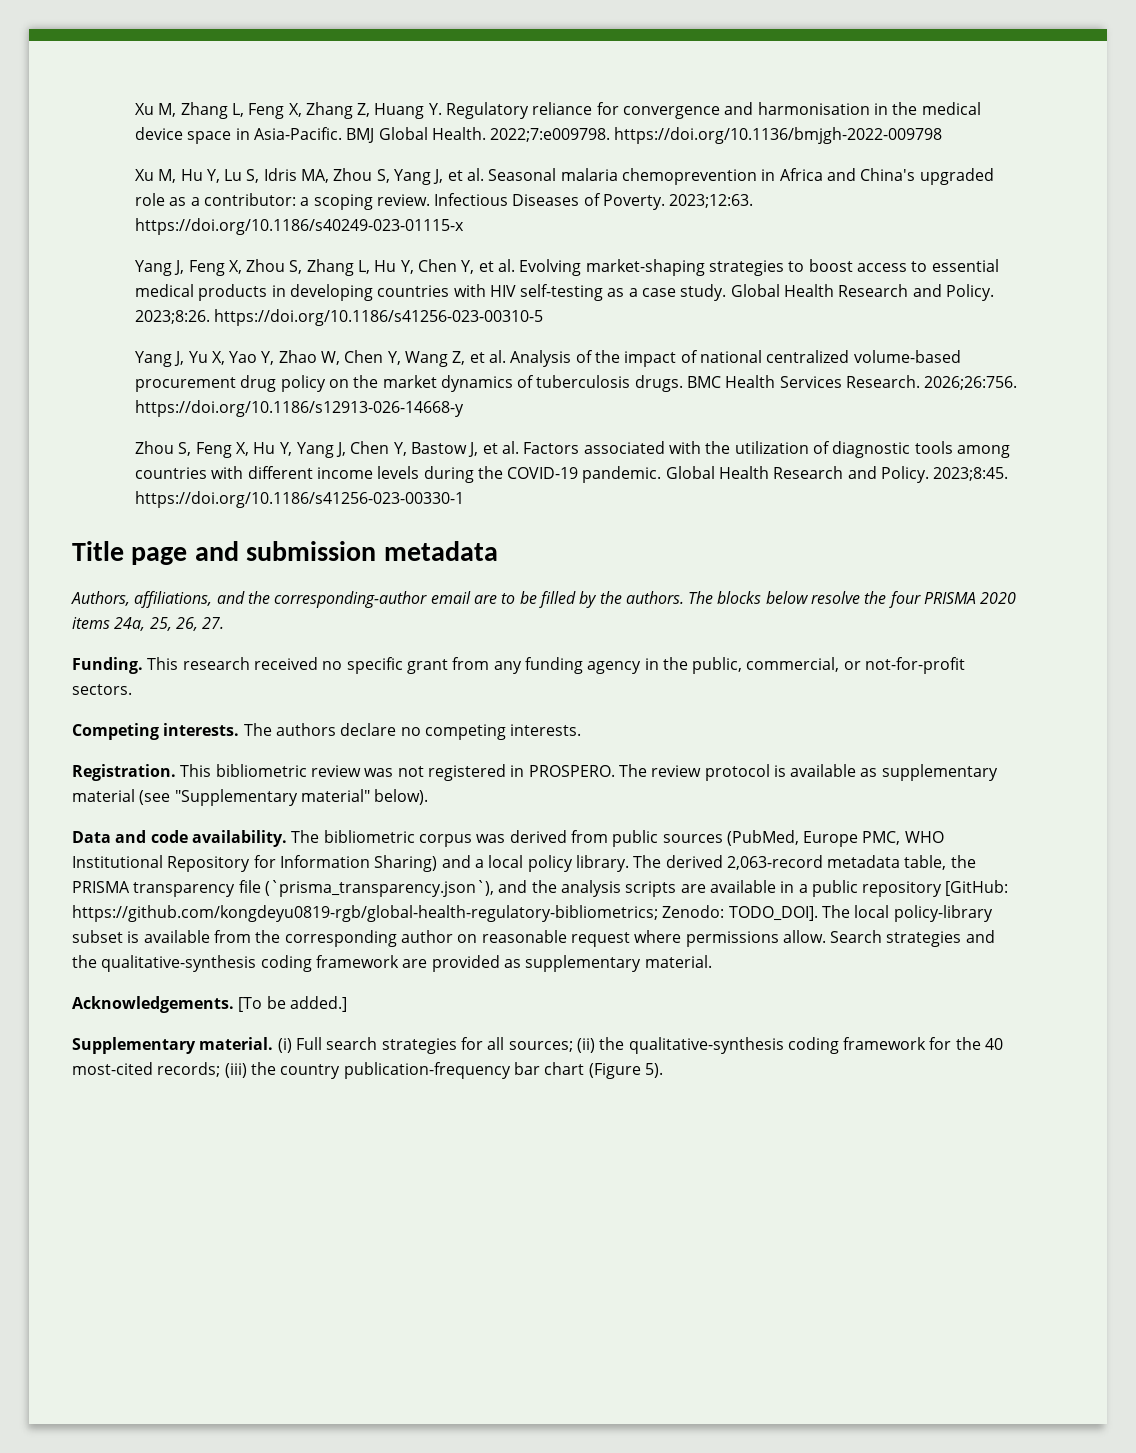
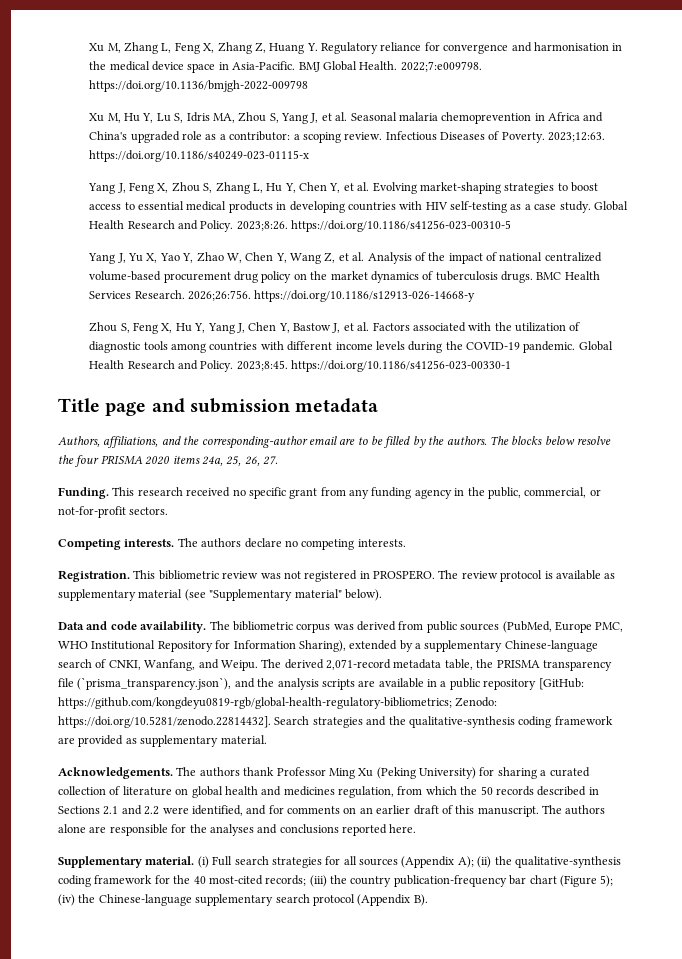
- The bibliometric corpus was derived from public sources (PubMed, Europe PMC, WHO Institutional Repository for Information Sharing) and a local policy library.
+ The bibliometric corpus was derived from public sources (PubMed, Europe PMC, WHO Institutional Repository for Information Sharing), extended by a supplementary Chinese-language search of CNKI, Wanfang, and Weipu.
- The derived 2,063-record metadata table, the PRISMA transparency file (`prisma_transparency.json`), and the analysis scripts are available in a public repository [GitHub: https://github.com/kongdeyu0819-rgb/global-health-regulatory-bibliometrics; Zenodo: TODO_DOI]. The local policy-library subset is available from the corresponding author on reasonable request where permissions allow. Search strategies and the qualitative-synthesis coding framework are provided as supplementary material.
+ The derived 2,071-record metadata table, the PRISMA transparency file (`prisma_transparency.json`), and the analysis scripts are available in a public repository [GitHub: https://github.com/kongdeyu0819-rgb/global-health-regulatory-bibliometrics; Zenodo: https://doi.org/10.5281/zenodo.22814432]. Search strategies and the qualitative-synthesis coding framework are provided as supplementary material.
- [To be added.]
+ The authors thank Professor Ming Xu (Peking University) for sharing a curated collection of literature on global health and medicines regulation, from which the 50 records described in Sections 2.1 and 2.2 were identified, and for comments on an earlier draft of this manuscript. The authors alone are responsible for the analyses and conclusions reported here.
- (i) Full search strategies for all sources; (ii) the qualitative-synthesis coding framework for the 40 most-cited records; (iii) the country publication-frequency bar chart (Figure 5).
+ (i) Full search strategies for all sources (Appendix A); (ii) the qualitative-synthesis coding framework for the 40 most-cited records; (iii) the country publication-frequency bar chart (Figure 5); (iv) the Chinese-language supplementary search protocol (Appendix B).

